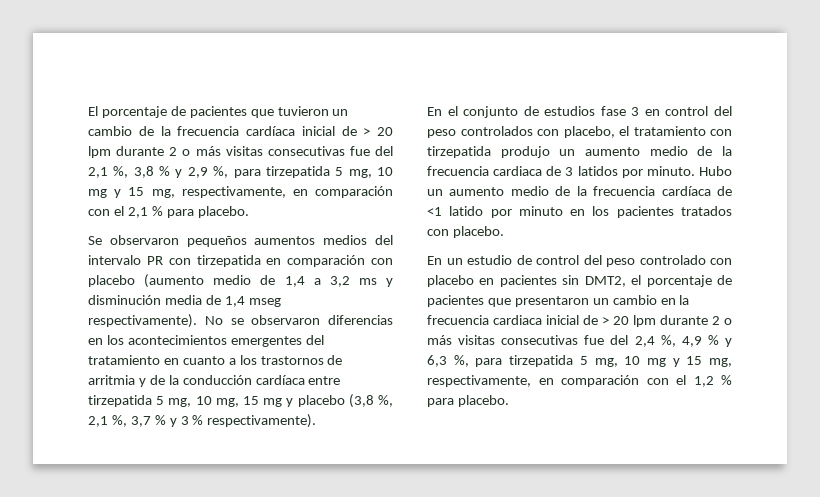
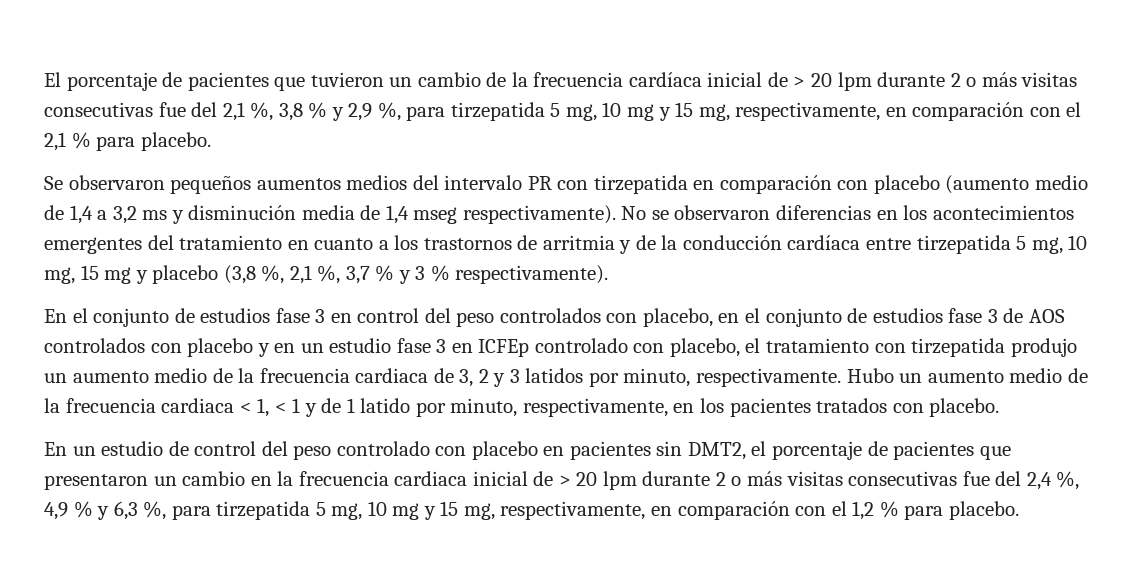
- En el conjunto de estudios fase 3 en control del peso controlados con placebo, el tratamiento con tirzepatida produjo un aumento medio de la frecuencia cardiaca de 3 latidos por minuto.
+ En el conjunto de estudios fase 3 en control del peso controlados con placebo, en el conjunto de estudios fase 3 de AOS controlados con placebo y en un estudio fase 3 en ICFEp controlado con placebo, el tratamiento con tirzepatida produjo un aumento medio de la frecuencia cardiaca de 3, 2 y 3 latidos por minuto, respectivamente.
- Hubo un aumento medio de la frecuencia cardíaca de <1 latido por minuto en los pacientes tratados con placebo.
+ Hubo un aumento medio de la frecuencia cardiaca < 1, < 1 y de 1 latido por minuto, respectivamente, en los pacientes tratados con placebo.

